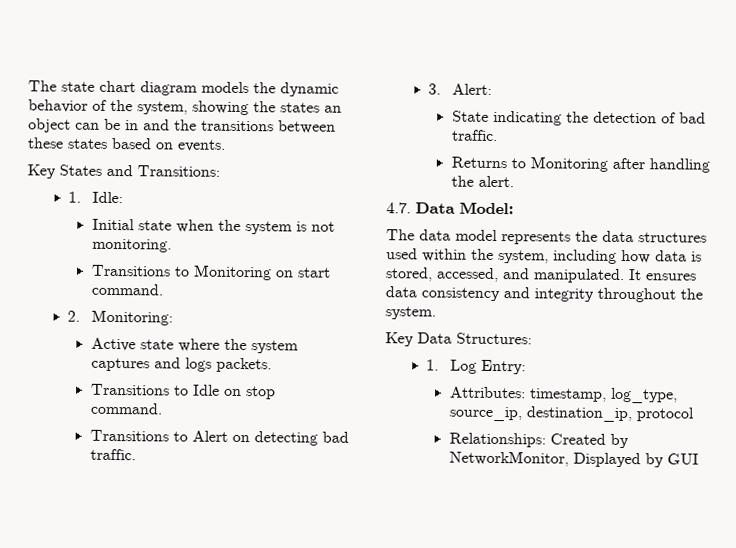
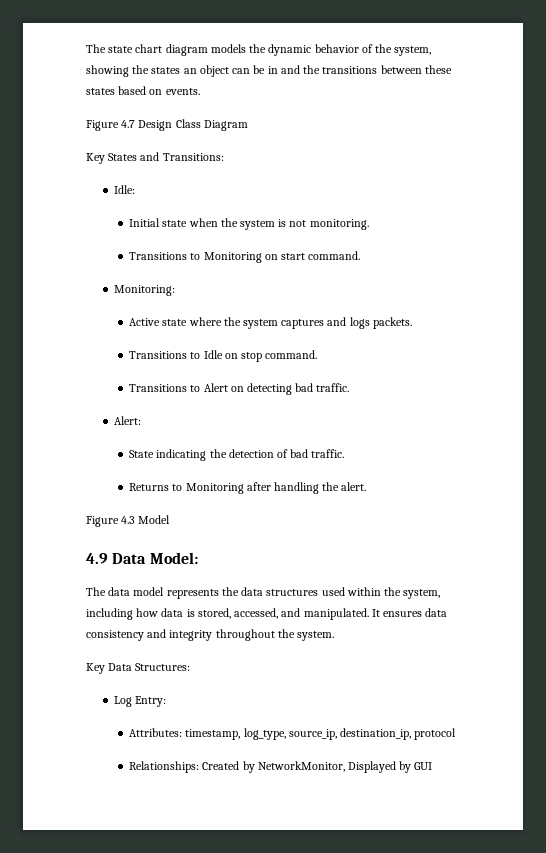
+ Figure 4.7 Design Class Diagram
- 1. Idle:
+ Idle:
- 2. Monitoring:
+ Monitoring:
- 3. Alert:
+ Alert:
- 4.7. Data Model:
+ Figure 4.3 Model
+ 4.9 Data Model:
- 1. Log Entry:
+ Log Entry:

